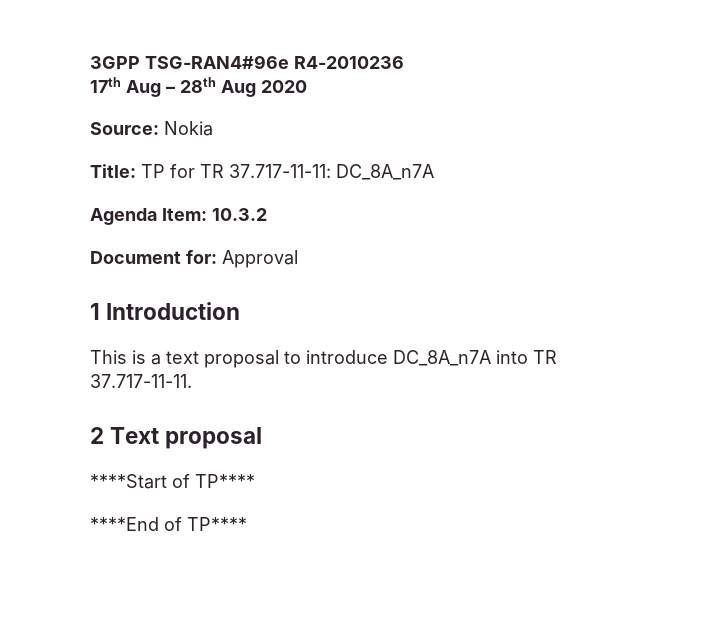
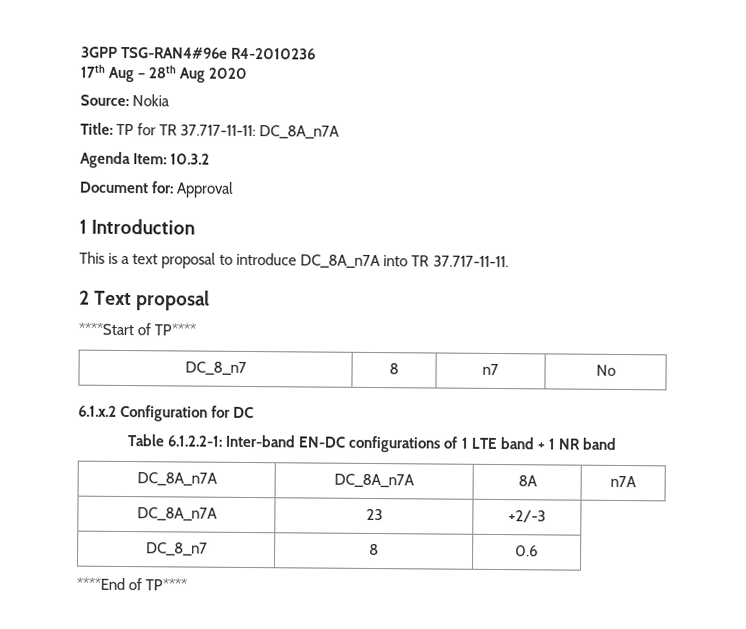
+ DC_8_n7 | 8 | n7 | No
+ 6.1.x.2 Configuration for DC
+ Table 6.1.2.2-1: Inter-band EN-DC configurations of 1 LTE band + 1 NR band
+ DC_8A_n7A | DC_8A_n7A | 8A | n7A
+ DC_8A_n7A | 23 | +2/-3
+ DC_8_n7 | 8 | 0.6

